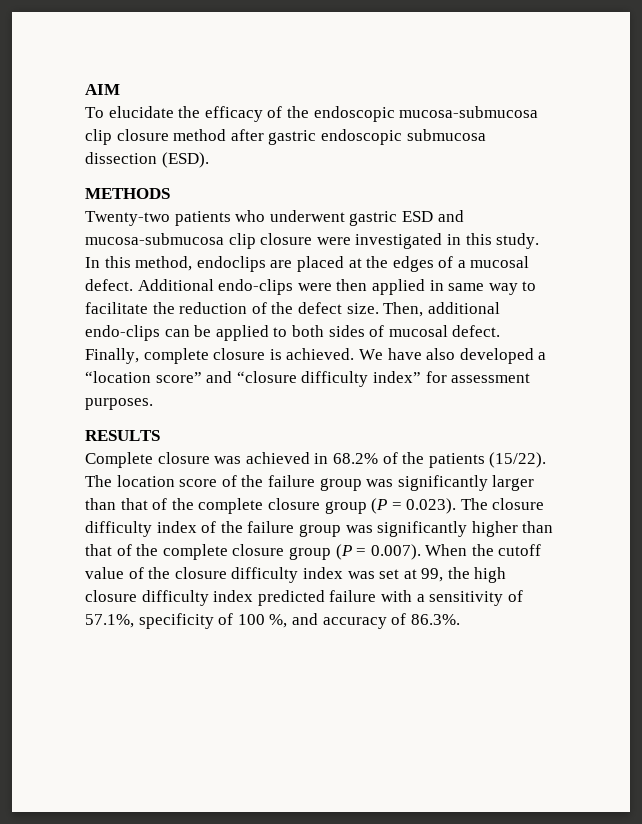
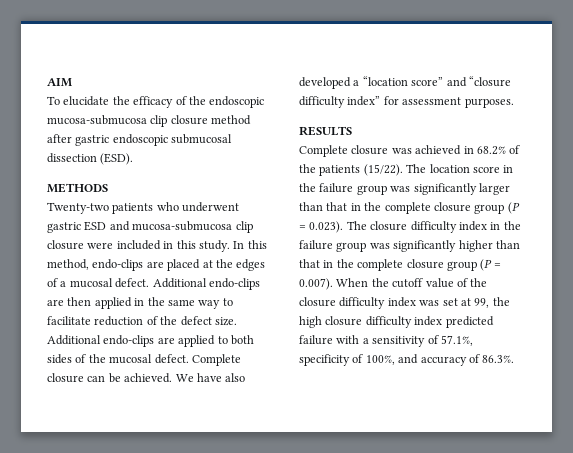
- To elucidate the efficacy of the endoscopic mucosa-submucosa clip closure method after gastric endoscopic submucosa dissection (ESD).
+ To elucidate the efficacy of the endoscopic mucosa-submucosa clip closure method after gastric endoscopic submucosal dissection (ESD).
- Twenty-two patients who underwent gastric ESD and mucosa-submucosa clip closure were investigated in this study.
+ Twenty-two patients who underwent gastric ESD and mucosa-submucosa clip closure were included in this study.
- In this method, endoclips are placed at the edges of a mucosal defect.
+ In this method, endo-clips are placed at the edges of a mucosal defect.
- Additional endo-clips were then applied in same way to facilitate the reduction of the defect size.
+ Additional endo-clips are then applied in the same way to facilitate reduction of the defect size.
- Then, additional endo-clips can be applied to both sides of mucosal defect. Finally, complete closure is achieved.
+ Additional endo-clips are applied to both sides of the mucosal defect. Complete closure can be achieved.
- The location score of the failure group was significantly larger than that of the complete closure group (P = 0.023). The closure difficulty index of the failure group was significantly higher than that of the complete closure group (P = 0.007). When the cutoff value of the closure difficulty index was set at 99, the high closure difficulty index predicted failure with a sensitivity of 57.1%, specificity of 100 %, and accuracy of 86.3%.
+ The location score in the failure group was significantly larger than that in the complete closure group (P = 0.023). The closure difficulty index in the failure group was significantly higher than that in the complete closure group (P = 0.007). When the cutoff value of the closure difficulty index was set at 99, the high closure difficulty index predicted failure with a sensitivity of 57.1%, specificity of 100%, and accuracy of 86.3%.

